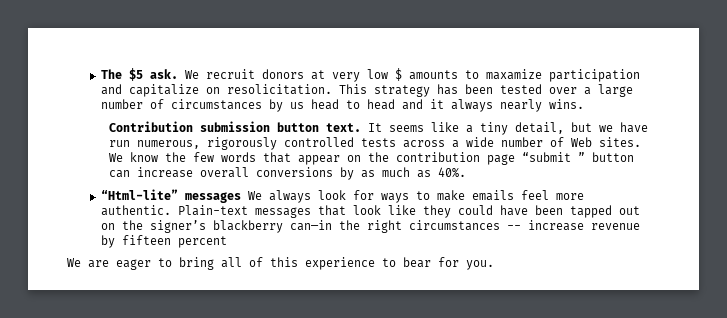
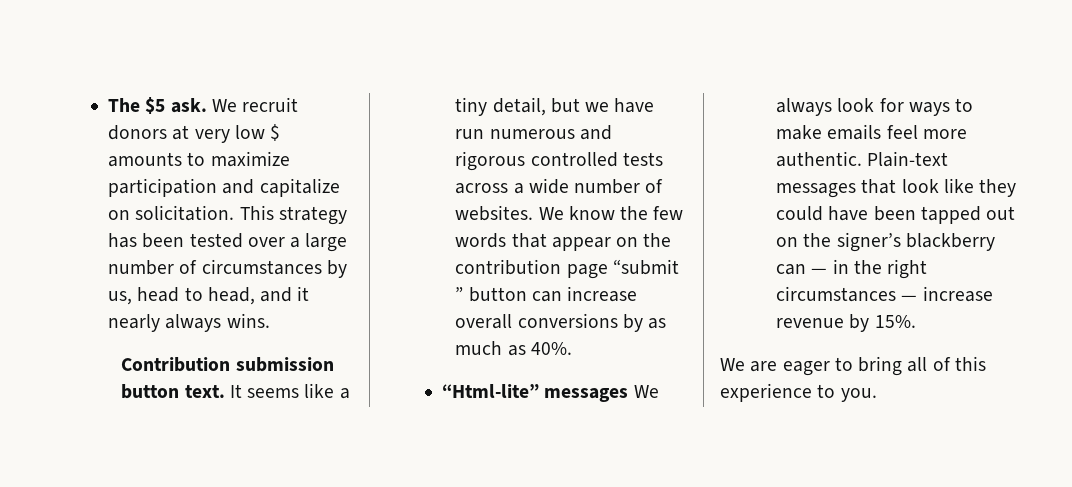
- We recruit donors at very low $ amounts to maxamize participation and capitalize on resolicitation.
+ We recruit donors at very low $ amounts to maximize participation and capitalize on solicitation.
- This strategy has been tested over a large number of circumstances by us head to head and it always nearly wins.
+ This strategy has been tested over a large number of circumstances by us, head to head, and it nearly always wins.
- It seems like a tiny detail, but we have run numerous, rigorously controlled tests across a wide number of Web sites.
+ It seems like a tiny detail, but we have run numerous and rigorous controlled tests across a wide number of websites.
- Plain-text messages that look like they could have been tapped out on the signer’s blackberry can—in the right circumstances -- increase revenue by fifteen percent
+ Plain-text messages that look like they could have been tapped out on the signer’s blackberry can — in the right circumstances — increase revenue by 15%.
- We are eager to bring all of this experience to bear for you.
+ We are eager to bring all of this experience to you.

